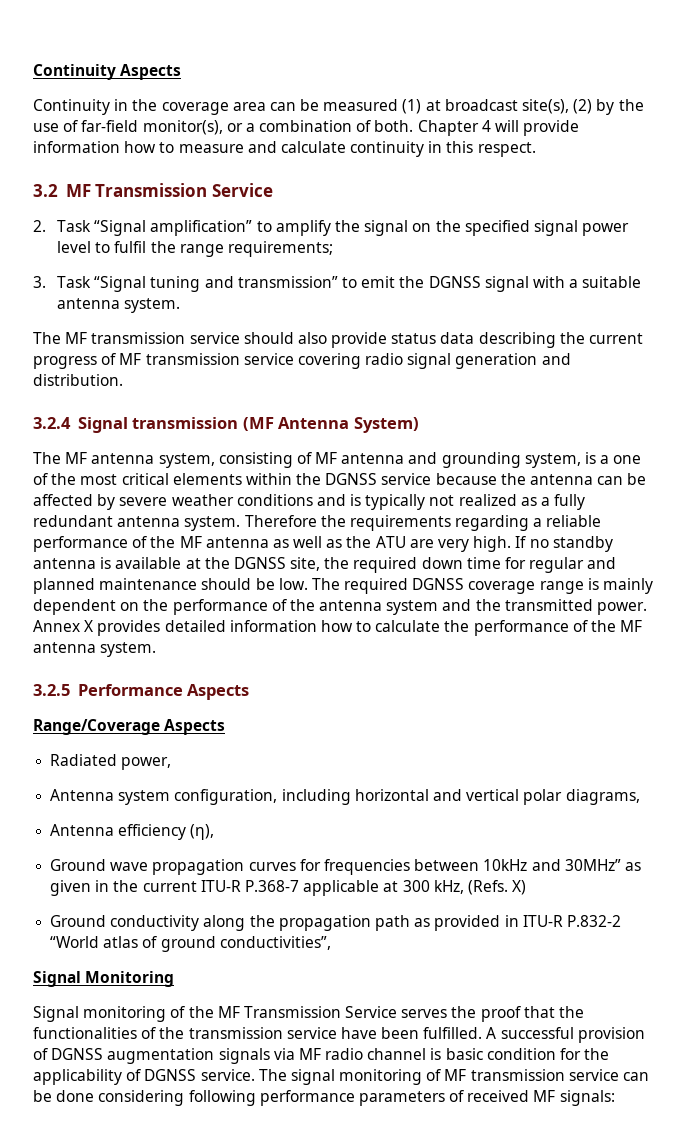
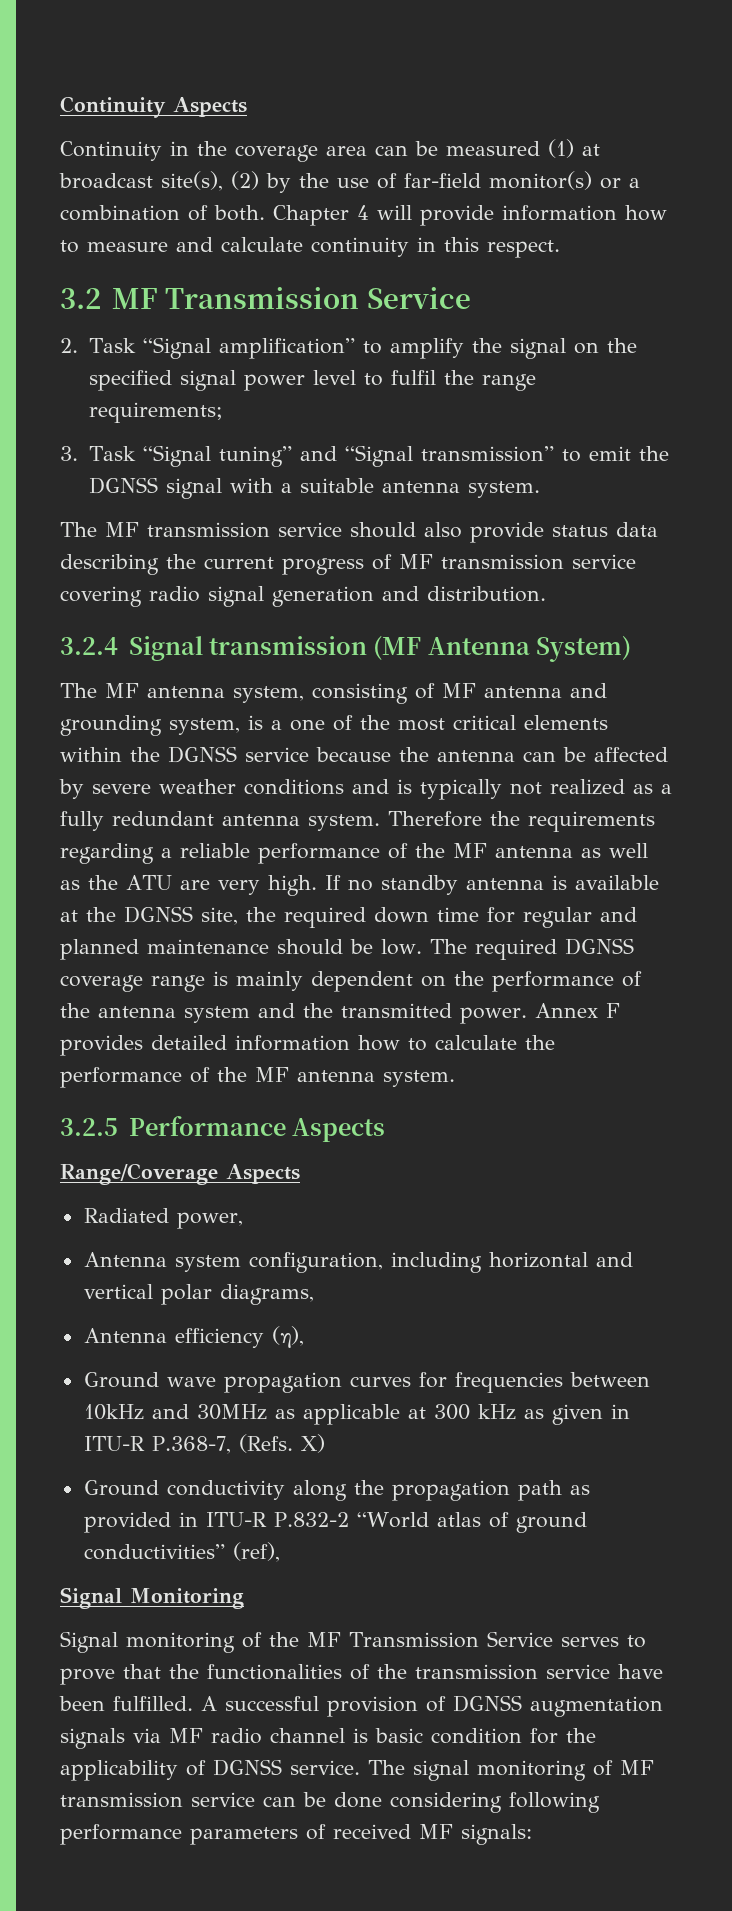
- Continuity in the coverage area can be measured (1) at broadcast site(s), (2) by the use of far-field monitor(s), or a combination of both.
+ Continuity in the coverage area can be measured (1) at broadcast site(s), (2) by the use of far-field monitor(s) or a combination of both.
- 3. Task “Signal tuning and transmission” to emit the DGNSS signal with a suitable antenna system.
+ 3. Task “Signal tuning” and “Signal transmission” to emit the DGNSS signal with a suitable antenna system.
- Annex X provides detailed information how to calculate the performance of the MF antenna system.
+ Annex F provides detailed information how to calculate the performance of the MF antenna system.
- Ground wave propagation curves for frequencies between 10kHz and 30MHz” as given in the current ITU-R P.368-7 applicable at 300 kHz, (Refs.
+ Ground wave propagation curves for frequencies between 10kHz and 30MHz as applicable at 300 kHz as given in ITU-R P.368-7, (Refs.
- Ground conductivity along the propagation path as provided in ITU-R P.832-2 “World atlas of ground conductivities”,
+ Ground conductivity along the propagation path as provided in ITU-R P.832-2 “World atlas of ground conductivities” (ref),
- Signal monitoring of the MF Transmission Service serves the proof that the functionalities of the transmission service have been fulfilled.
+ Signal monitoring of the MF Transmission Service serves to prove that the functionalities of the transmission service have been fulfilled.

